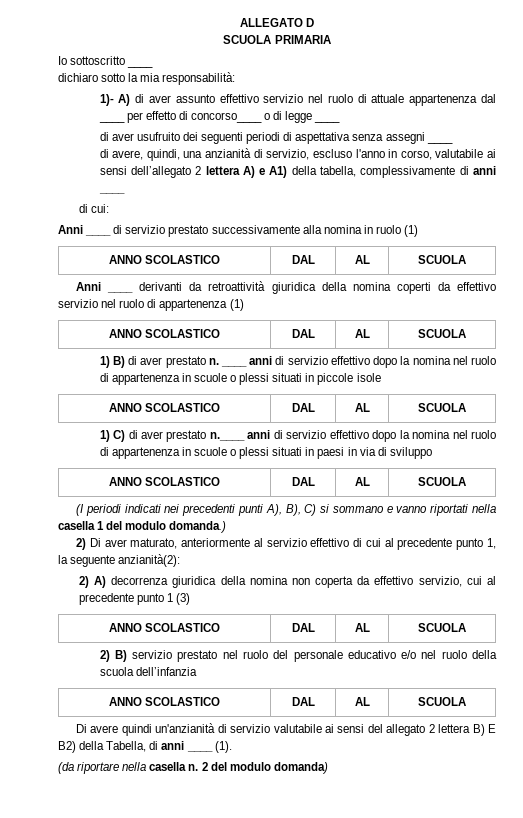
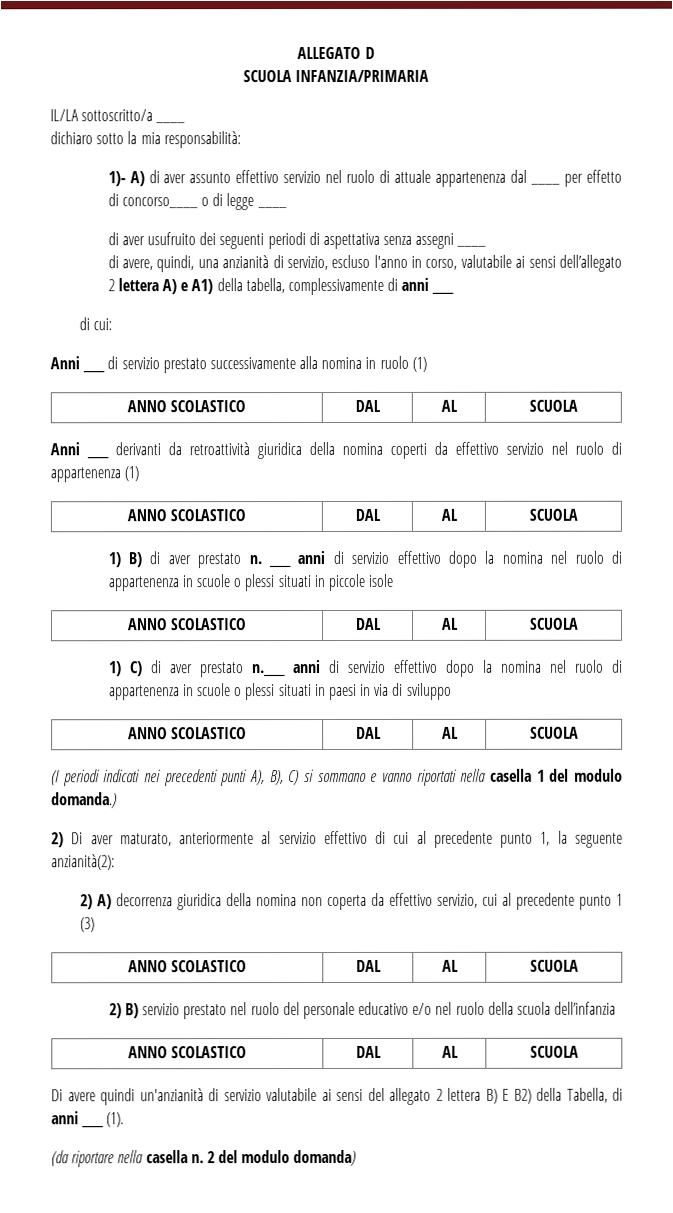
- SCUOLA PRIMARIA
- Io sottoscritto ____
+ SCUOLA INFANZIA/PRIMARIA
+ IL/LA sottoscritto/a ____

